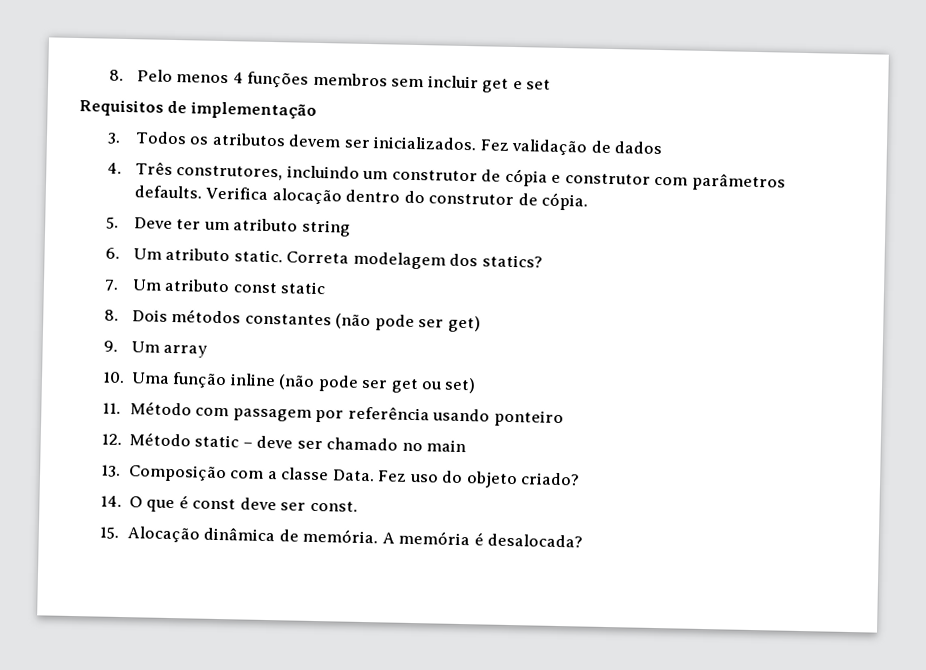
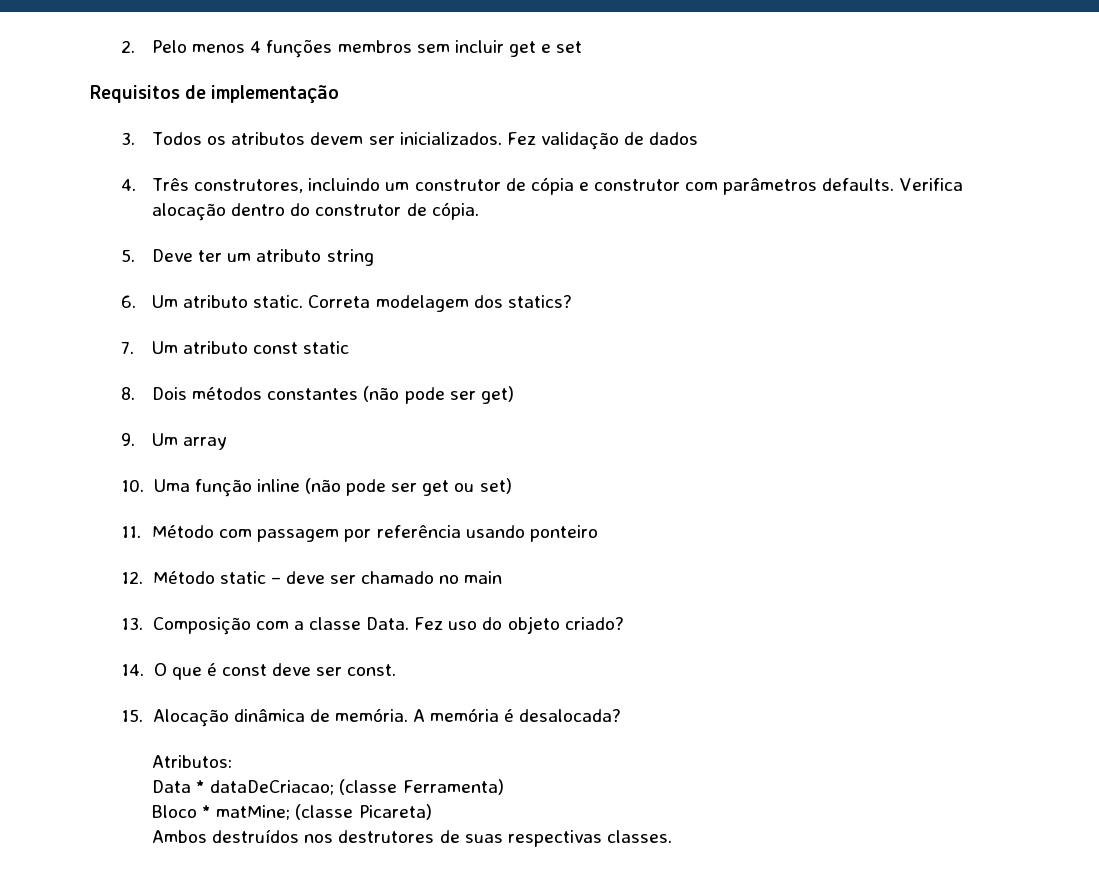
- 8. Pelo menos 4 funções membros sem incluir get e set
+ 2. Pelo menos 4 funções membros sem incluir get e set
+ Atributos:
+ Data * dataDeCriacao; (classe Ferramenta)
+ Bloco * matMine; (classe Picareta)
+ Ambos destruídos nos destrutores de suas respectivas classes.

